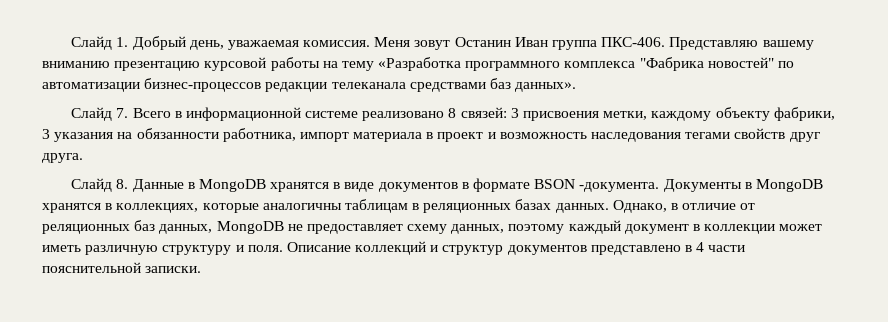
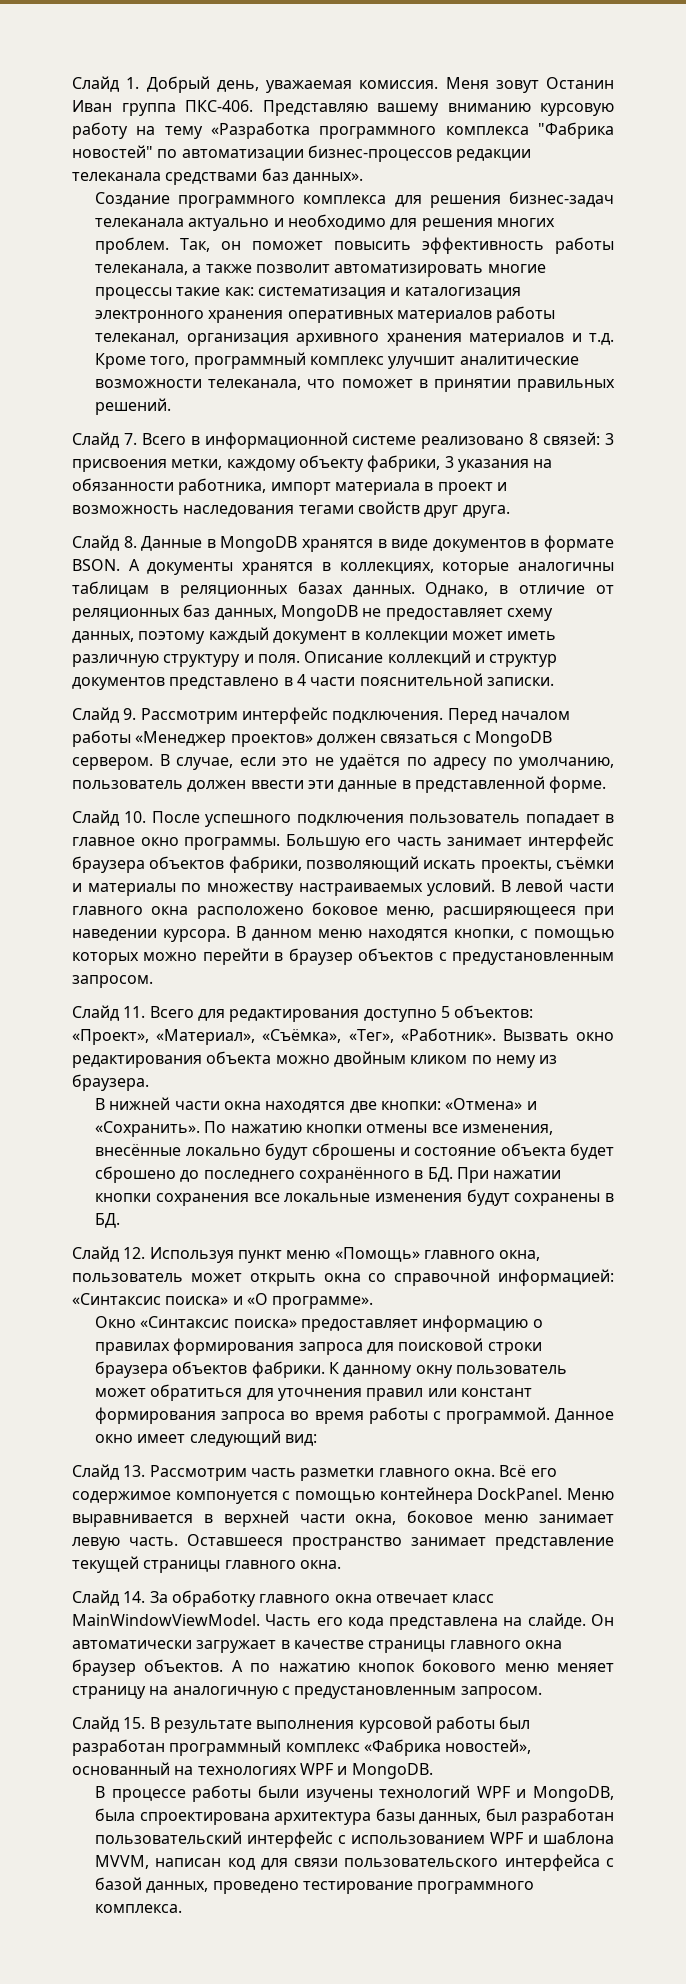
- Представляю вашему вниманию презентацию курсовой работы на тему «Разработка программного комплекса "Фабрика новостей" по автоматизации бизнес-процессов редакции телеканала средствами баз данных».
+ Представляю вашему вниманию курсовую работу на тему «Разработка программного комплекса "Фабрика новостей" по автоматизации бизнес-процессов редакции телеканала средствами баз данных».
+ Создание программного комплекса для решения бизнес-задач телеканала актуально и необходимо для решения многих проблем. Так, он поможет повысить эффективность работы телеканала, а также позволит автоматизировать многие процессы такие как: систематизация и каталогизация электронного хранения оперативных материалов работы телеканал, организация архивного хранения материалов и т.д. Кроме того, программный комплекс улучшит аналитические возможности телеканала, что поможет в принятии правильных решений.
- Слайд 8. Данные в MongoDB хранятся в виде документов в формате BSON -документа. Документы в MongoDB хранятся в коллекциях, которые аналогичны таблицам в реляционных базах данных.
+ Слайд 8. Данные в MongoDB хранятся в виде документов в формате BSON. А документы хранятся в коллекциях, которые аналогичны таблицам в реляционных базах данных.
+ Слайд 9. Рассмотрим интерфейс подключения. Перед началом работы «Менеджер проектов» должен связаться с MongoDB сервером. В случае, если это не удаётся по адресу по умолчанию, пользователь должен ввести эти данные в представленной форме.
+ Слайд 10. После успешного подключения пользователь попадает в главное окно программы. Большую его часть занимает интерфейс браузера объектов фабрики, позволяющий искать проекты, съёмки и материалы по множеству настраиваемых условий. В левой части главного окна расположено боковое меню, расширяющееся при наведении курсора. В данном меню находятся кнопки, с помощью которых можно перейти в браузер объектов с предустановленным запросом.
+ Слайд 11. Всего для редактирования доступно 5 объектов: «Проект», «Материал», «Съёмка», «Тег», «Работник». Вызвать окно редактирования объекта можно двойным кликом по нему из браузера.
+ В нижней части окна находятся две кнопки: «Отмена» и «Сохранить». По нажатию кнопки отмены все изменения, внесённые локально будут сброшены и состояние объекта будет сброшено до последнего сохранённого в БД. При нажатии кнопки сохранения все локальные изменения будут сохранены в БД.
+ Слайд 12. Используя пункт меню «Помощь» главного окна, пользователь может открыть окна со справочной информацией: «Синтаксис поиска» и «О программе».
+ Окно «Синтаксис поиска» предоставляет информацию о правилах формирования запроса для поисковой строки браузера объектов фабрики. К данному окну пользователь может обратиться для уточнения правил или констант формирования запроса во время работы с программой. Данное окно имеет следующий вид:
+ Слайд 13. Рассмотрим часть разметки главного окна. Всё его содержимое компонуется с помощью контейнера DockPanel. Меню выравнивается в верхней части окна, боковое меню занимает левую часть. Оставшееся пространство занимает представление текущей страницы главного окна.
+ Слайд 14. За обработку главного окна отвечает класс MainWindowViewModel. Часть его кода представлена на слайде. Он автоматически загружает в качестве страницы главного окна браузер объектов. А по нажатию кнопок бокового меню меняет страницу на аналогичную с предустановленным запросом.
+ Слайд 15. В результате выполнения курсовой работы был разработан программный комплекс «Фабрика новостей», основанный на технологиях WPF и MongoDB.
+ В процессе работы были изучены технологий WPF и MongoDB, была спроектирована архитектура базы данных, был разработан пользовательский интерфейс с использованием WPF и шаблона MVVM, написан код для связи пользовательского интерфейса с базой данных, проведено тестирование программного комплекса.

